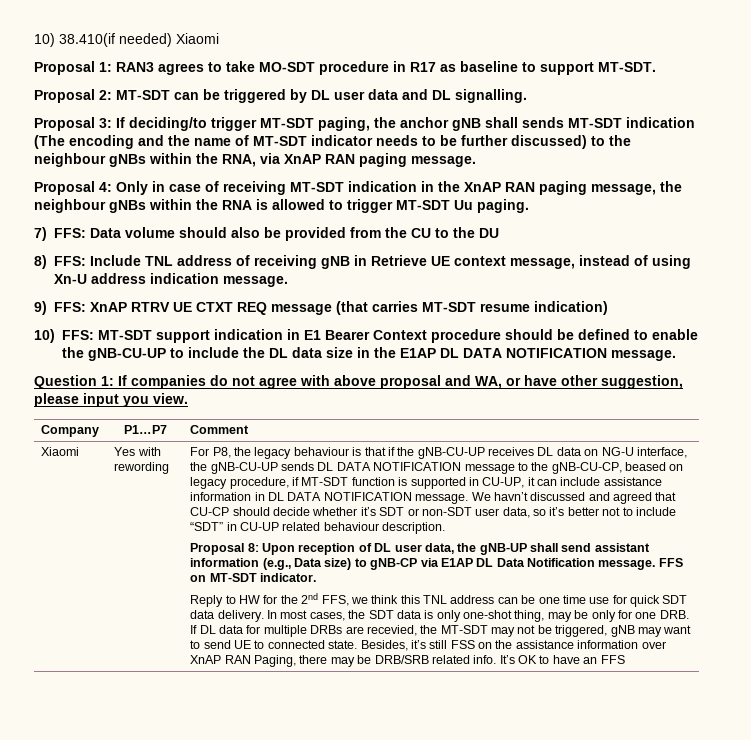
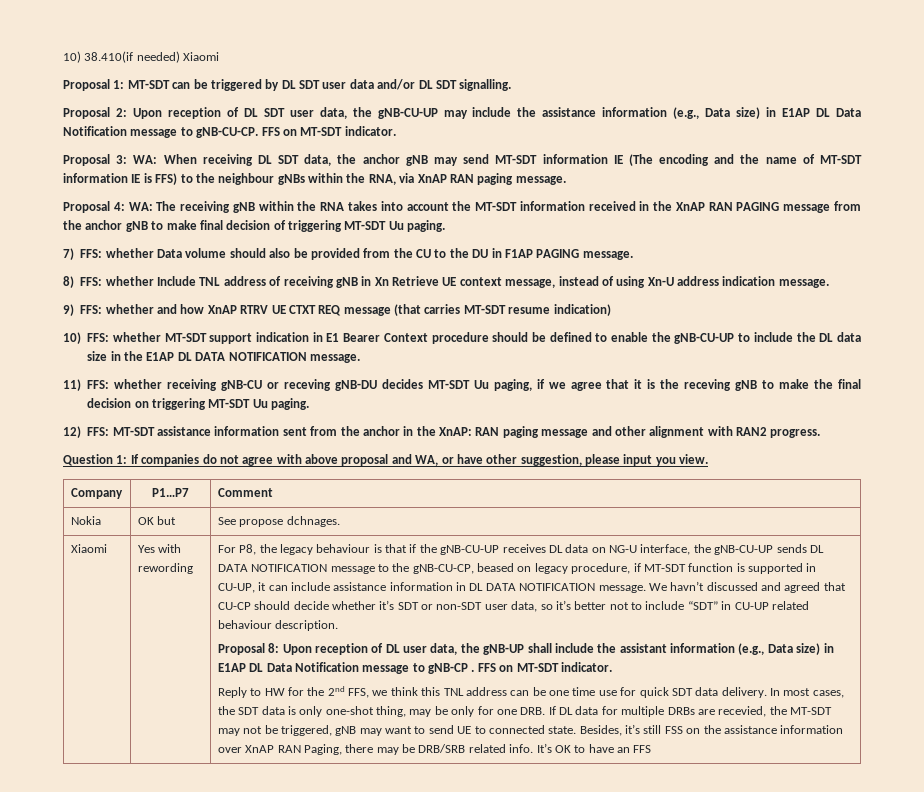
- Proposal 1: RAN3 agrees to take MO-SDT procedure in R17 as baseline to support MT-SDT.
- Proposal 2: MT-SDT can be triggered by DL user data and DL signalling.
- Proposal 3: If deciding/to trigger MT-SDT paging, the anchor gNB shall sends MT-SDT indication (The encoding and the name of MT-SDT indicator needs to be further discussed) to the neighbour gNBs within the RNA, via XnAP RAN paging message.
+ Proposal 1: MT-SDT can be triggered by DL SDT user data and/or DL SDT signalling.
+ Proposal 2: Upon reception of DL SDT user data, the gNB-CU-UP may include the assistance information (e.g., Data size) in E1AP DL Data Notification message to gNB-CU-CP. FFS on MT-SDT indicator.
+ Proposal 3: WA: When receiving DL SDT data, the anchor gNB may send MT-SDT information IE (The encoding and the name of MT-SDT information IE is FFS) to the neighbour gNBs within the RNA, via XnAP RAN paging message.
- Proposal 4: Only in case of receiving MT-SDT indication in the XnAP RAN paging message, the neighbour gNBs within the RNA is allowed to trigger MT-SDT Uu paging.
+ Proposal 4: WA: The receiving gNB within the RNA takes into account the MT-SDT information received in the XnAP RAN PAGING message from the anchor gNB to make final decision of triggering MT-SDT Uu paging.
- 7) FFS: Data volume should also be provided from the CU to the DU
+ 7) FFS: whether Data volume should also be provided from the CU to the DU in F1AP PAGING message.
- 8) FFS: Include TNL address of receiving gNB in Retrieve UE context message, instead of using Xn-U address indication message.
+ 8) FFS: whether Include TNL address of receiving gNB in Xn Retrieve UE context message, instead of using Xn-U address indication message.
- 9) FFS: XnAP RTRV UE CTXT REQ message (that carries MT-SDT resume indication)
+ 9) FFS: whether and how XnAP RTRV UE CTXT REQ message (that carries MT-SDT resume indication)
- 10) FFS: MT-SDT support indication in E1 Bearer Context procedure should be defined to enable the gNB-CU-UP to include the DL data size in the E1AP DL DATA NOTIFICATION message.
+ 10) FFS: whether MT-SDT support indication in E1 Bearer Context procedure should be defined to enable the gNB-CU-UP to include the DL data size in the E1AP DL DATA NOTIFICATION message.
+ 11) FFS: whether receiving gNB-CU or receving gNB-DU decides MT-SDT Uu paging, if we agree that it is the receving gNB to make the final decision on triggering MT-SDT Uu paging.
+ 12) FFS: MT-SDT assistance information sent from the anchor in the XnAP: RAN paging message and other alignment with RAN2 progress.
+ Nokia | OK but | See propose dchnages.
- Proposal 8: Upon reception of DL user data, the gNB-UP shall send assistant information (e.g., Data size) to gNB-CP via E1AP DL Data Notification message.
+ Proposal 8: Upon reception of DL user data, the gNB-UP shall include the assistant information (e.g., Data size) in E1AP DL Data Notification message to gNB-CP .

